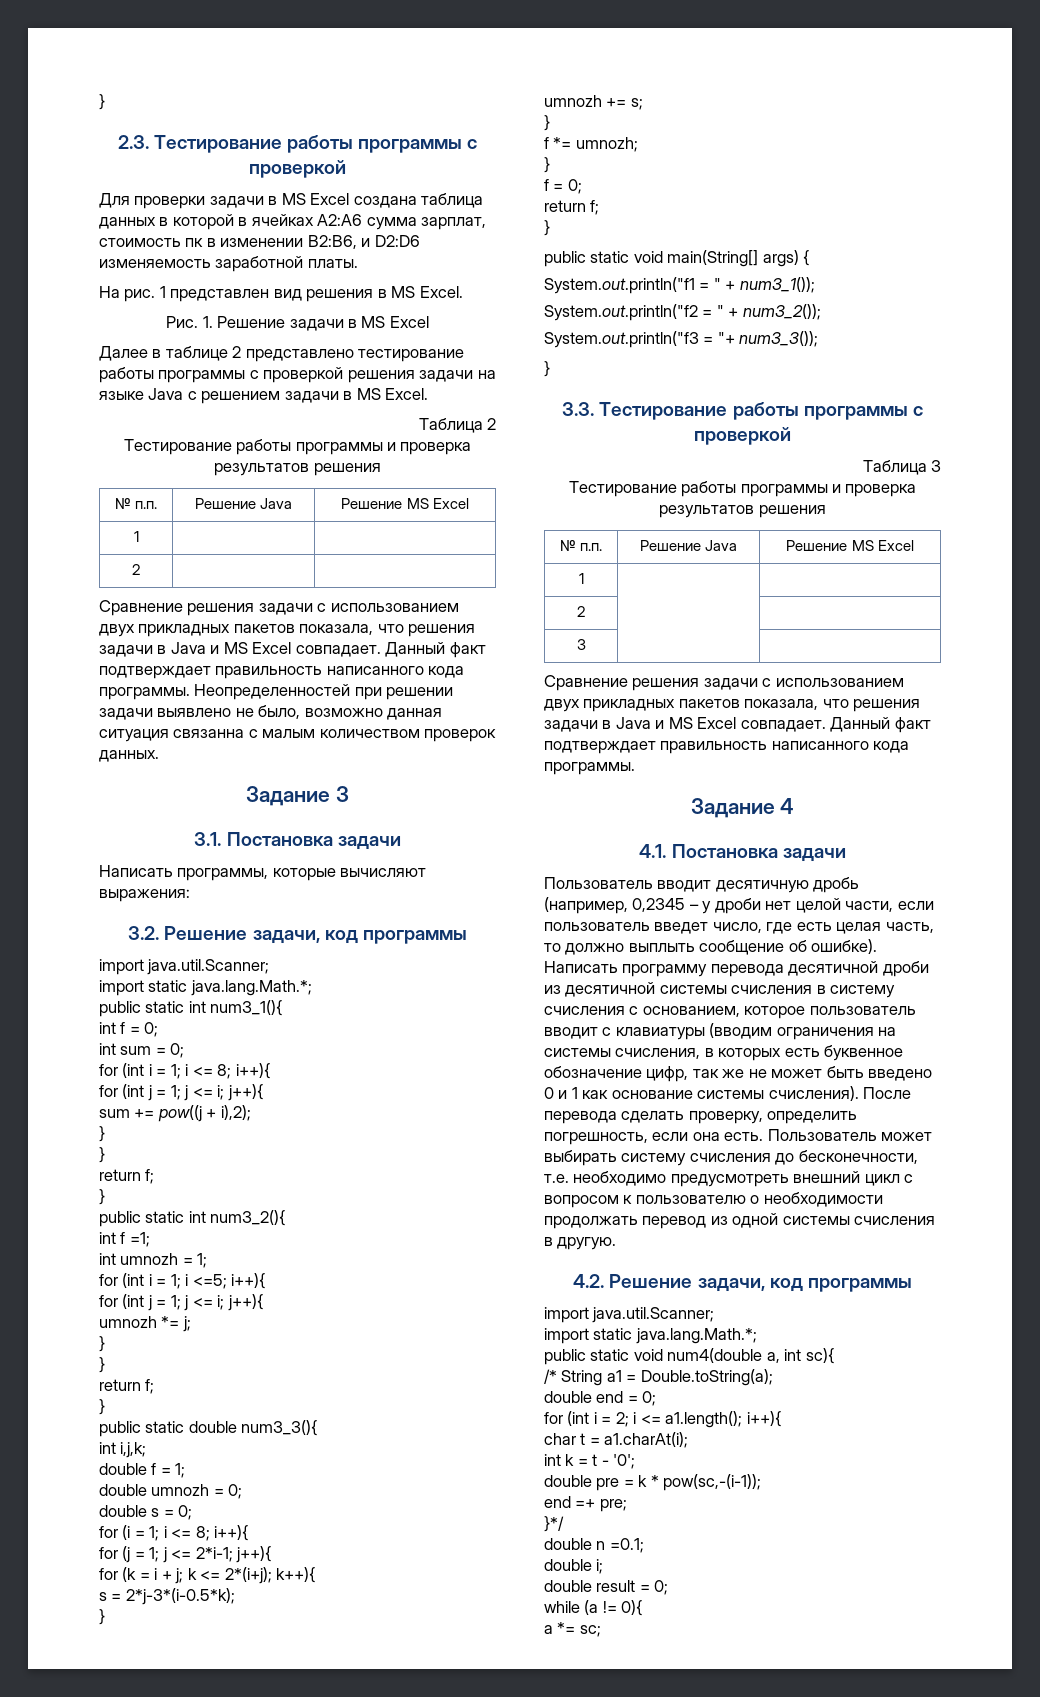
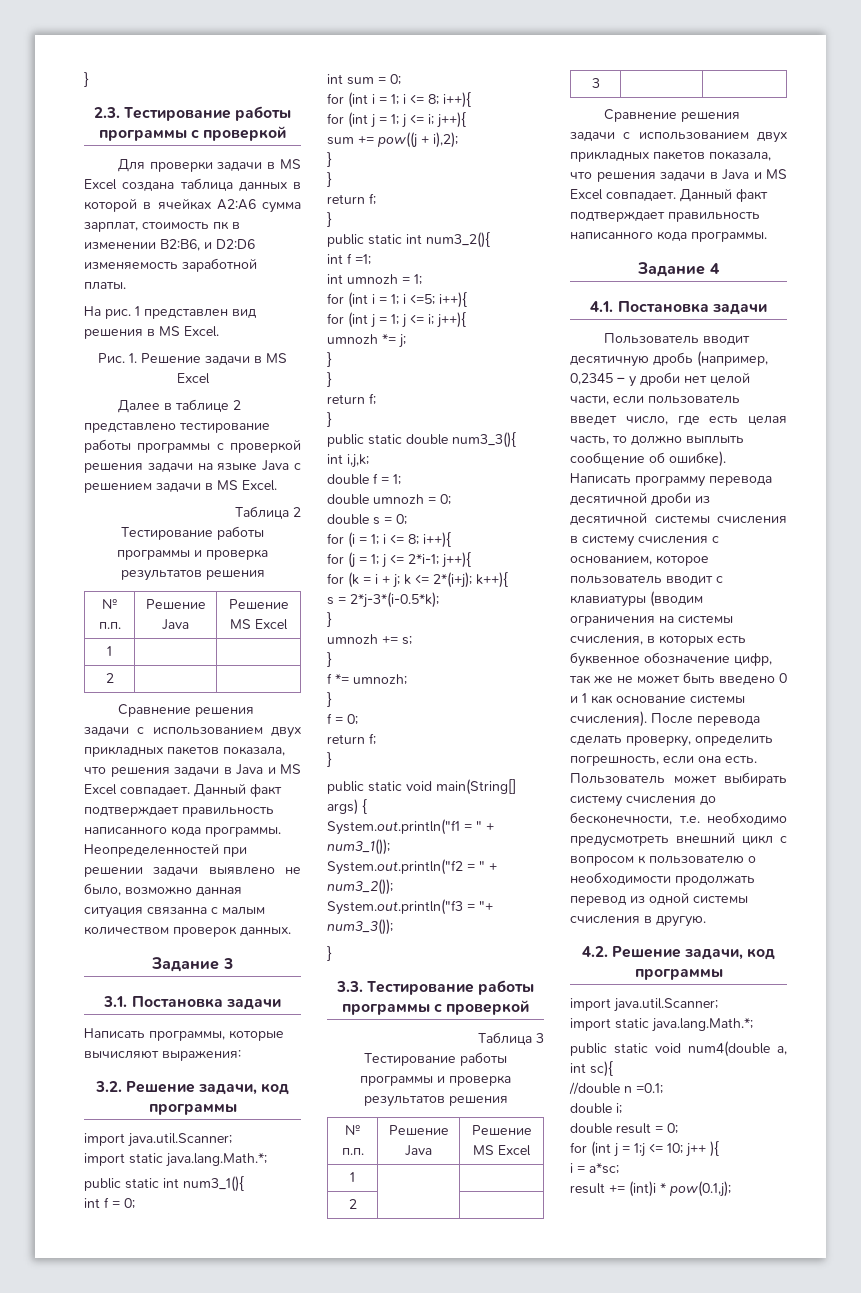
- /* String a1 = Double.toString(a);
- double end = 0;
- for (int i = 2; i <= a1.length(); i++){
- char t = a1.charAt(i);
- int k = t - '0';
- double pre = k * pow(sc,-(i-1));
- end =+ pre;
- }*/
- double n =0.1;
+ //double n =0.1;
- while (a != 0){
- a *= sc;
+ for (int j = 1;j <= 10; j++ ){
+ i = a*sc;
+ result += (int)i * pow(0.1,j);

